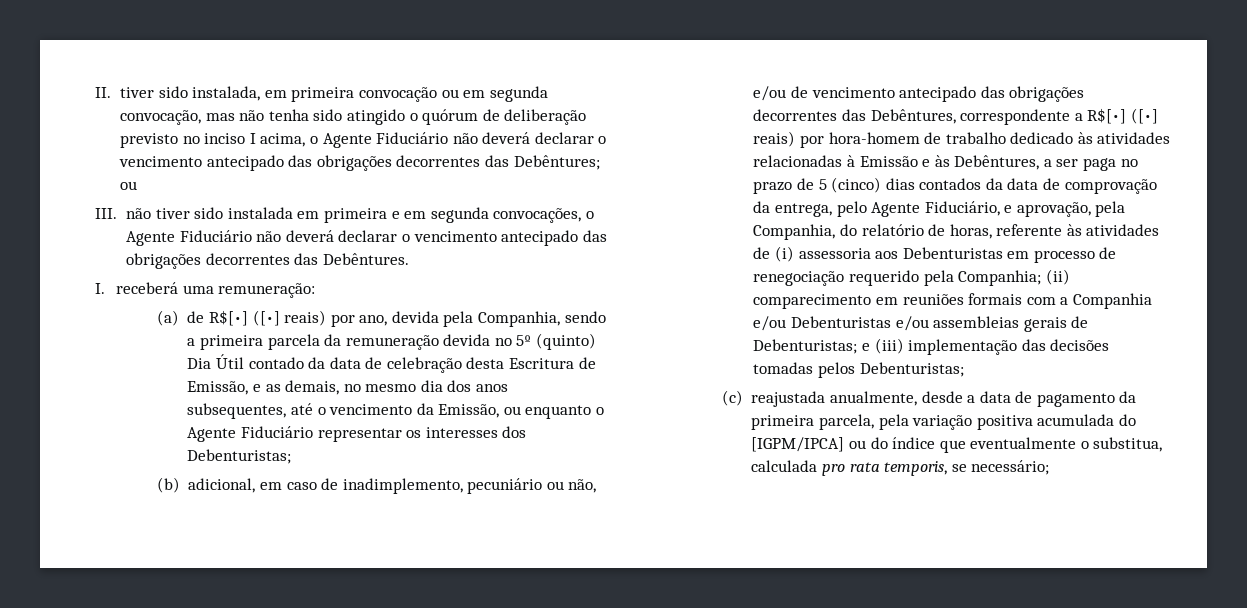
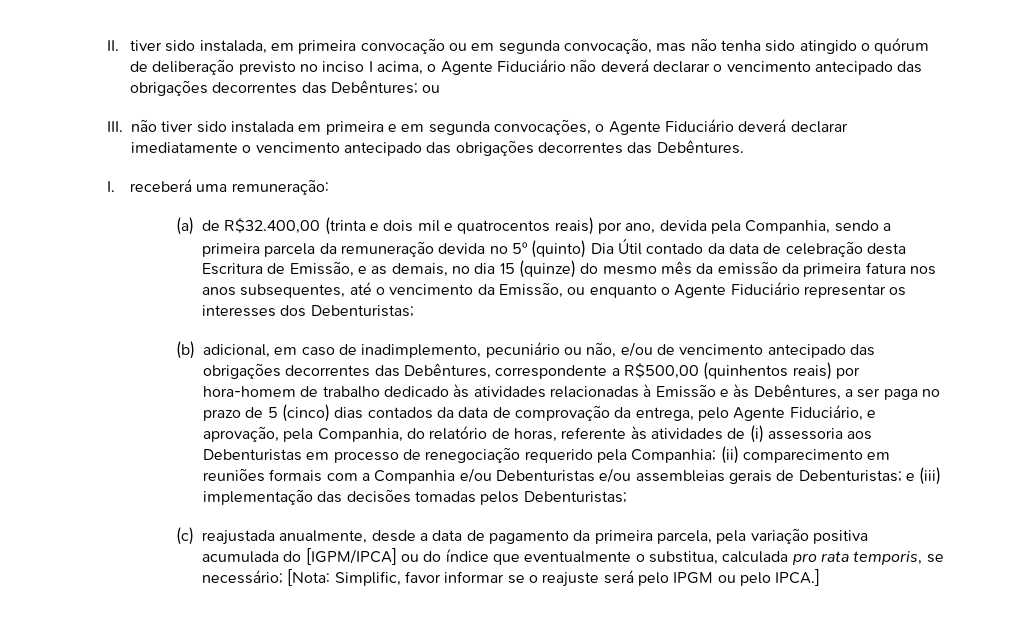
- III. não tiver sido instalada em primeira e em segunda convocações, o Agente Fiduciário não deverá declarar o vencimento antecipado das obrigações decorrentes das Debêntures.
+ III. não tiver sido instalada em primeira e em segunda convocações, o Agente Fiduciário deverá declarar imediatamente o vencimento antecipado das obrigações decorrentes das Debêntures.
- (a) de R$[•] ([•] reais) por ano, devida pela Companhia, sendo a primeira parcela da remuneração devida no 5º (quinto) Dia Útil contado da data de celebração desta Escritura de Emissão, e as demais, no mesmo dia dos anos subsequentes, até o vencimento da Emissão, ou enquanto o Agente Fiduciário representar os interesses dos Debenturistas;
+ (a) de R$32.400,00 (trinta e dois mil e quatrocentos reais) por ano, devida pela Companhia, sendo a primeira parcela da remuneração devida no 5º (quinto) Dia Útil contado da data de celebração desta Escritura de Emissão, e as demais, no dia 15 (quinze) do mesmo mês da emissão da primeira fatura nos anos subsequentes, até o vencimento da Emissão, ou enquanto o Agente Fiduciário representar os interesses dos Debenturistas;
- (b) adicional, em caso de inadimplemento, pecuniário ou não, e/ou de vencimento antecipado das obrigações decorrentes das Debêntures, correspondente a R$[•] ([•] reais) por hora-homem de trabalho dedicado às atividades relacionadas à Emissão e às Debêntures, a ser paga no prazo de 5 (cinco) dias contados da data de comprovação da entrega, pelo Agente Fiduciário, e aprovação, pela Companhia, do relatório de horas, referente às atividades de (i) assessoria aos Debenturistas em processo de renegociação requerido pela Companhia;
+ (b) adicional, em caso de inadimplemento, pecuniário ou não, e/ou de vencimento antecipado das obrigações decorrentes das Debêntures, correspondente a R$500,00 (quinhentos reais) por hora-homem de trabalho dedicado às atividades relacionadas à Emissão e às Debêntures, a ser paga no prazo de 5 (cinco) dias contados da data de comprovação da entrega, pelo Agente Fiduciário, e aprovação, pela Companhia, do relatório de horas, referente às atividades de (i) assessoria aos Debenturistas em processo de renegociação requerido pela Companhia;
- (c) reajustada anualmente, desde a data de pagamento da primeira parcela, pela variação positiva acumulada do [IGPM/IPCA] ou do índice que eventualmente o substitua, calculada pro rata temporis, se necessário;
+ (c) reajustada anualmente, desde a data de pagamento da primeira parcela, pela variação positiva acumulada do [IGPM/IPCA] ou do índice que eventualmente o substitua, calculada pro rata temporis, se necessário; [Nota: Simplific, favor informar se o reajuste será pelo IPGM ou pelo IPCA.]

